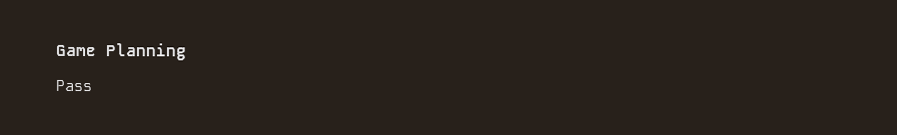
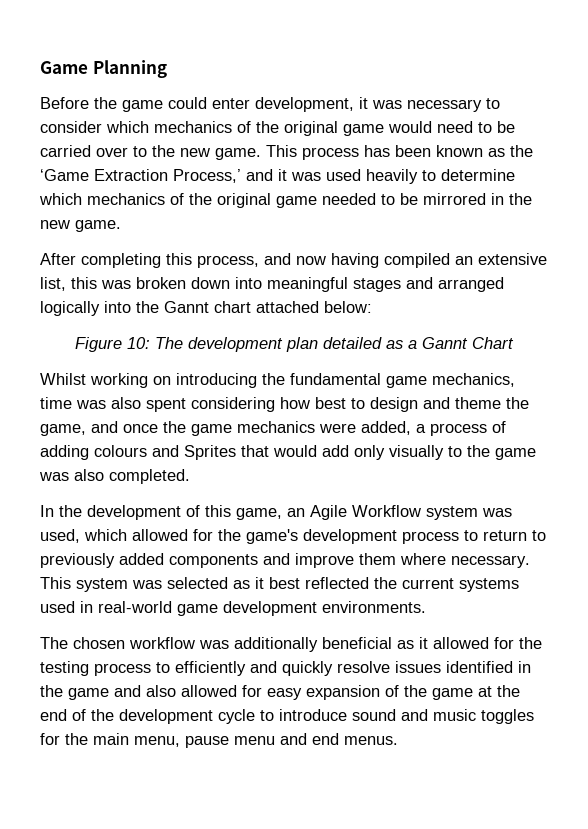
- Pass
+ Before the game could enter development, it was necessary to consider which mechanics of the original game would need to be carried over to the new game. This process has been known as the ‘Game Extraction Process,’ and it was used heavily to determine which mechanics of the original game needed to be mirrored in the new game.
+ After completing this process, and now having compiled an extensive list, this was broken down into meaningful stages and arranged logically into the Gannt chart attached below:
+ Figure 10: The development plan detailed as a Gannt Chart
+ Whilst working on introducing the fundamental game mechanics, time was also spent considering how best to design and theme the game, and once the game mechanics were added, a process of adding colours and Sprites that would add only visually to the game was also completed.
+ In the development of this game, an Agile Workflow system was used, which allowed for the game's development process to return to previously added components and improve them where necessary. This system was selected as it best reflected the current systems used in real-world game development environments.
+ The chosen workflow was additionally beneficial as it allowed for the testing process to efficiently and quickly resolve issues identified in the game and also allowed for easy expansion of the game at the end of the development cycle to introduce sound and music toggles for the main menu, pause menu and end menus.

